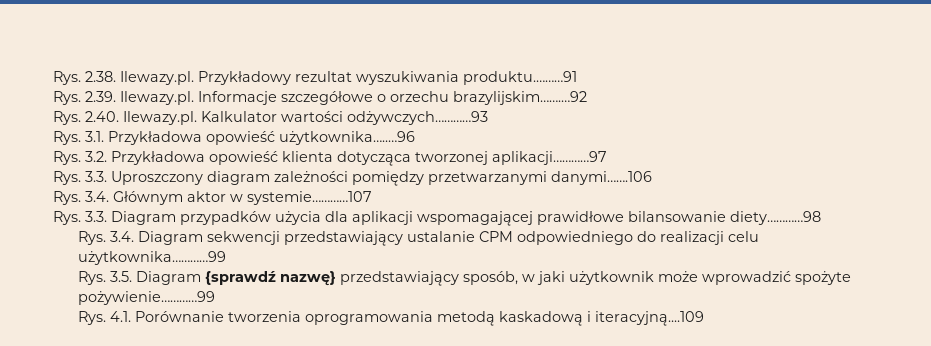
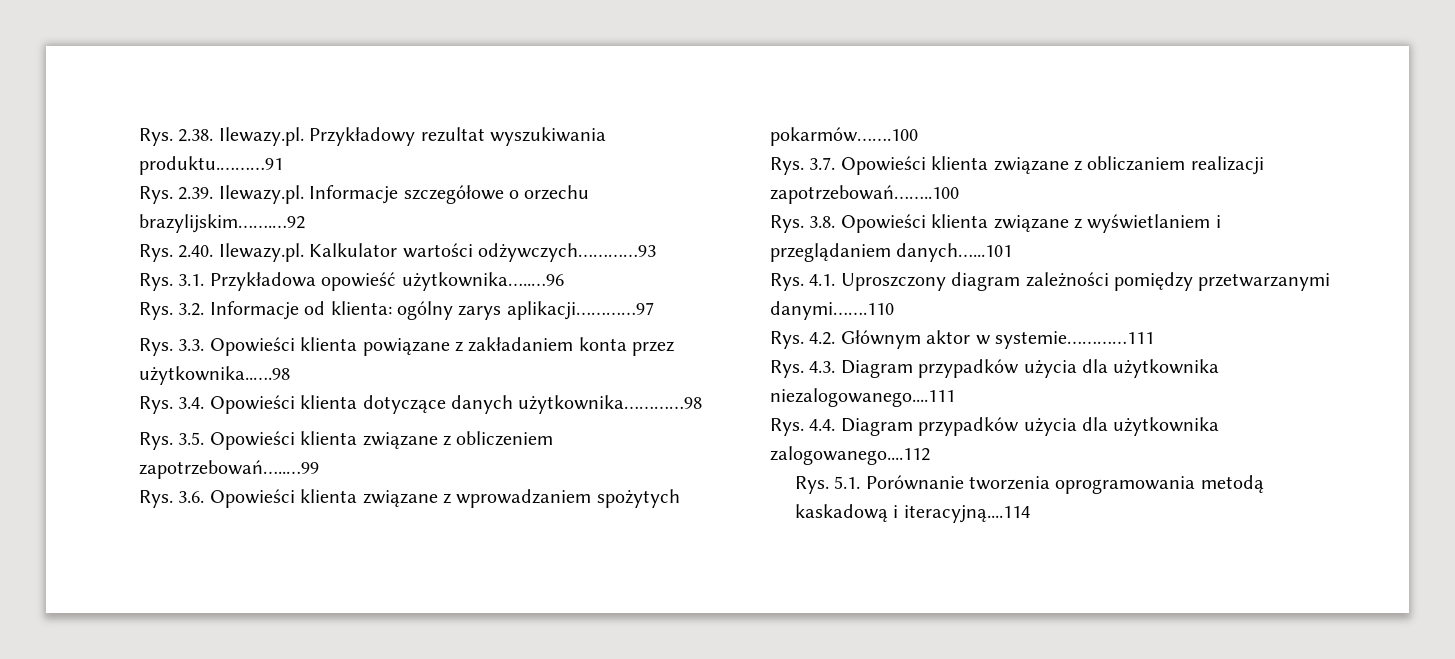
- Rys. 3.2. Przykładowa opowieść klienta dotycząca tworzonej aplikacji…………97
- Rys. 3.3. Uproszczony diagram zależności pomiędzy przetwarzanymi danymi…….106
- Rys. 3.4. Głównym aktor w systemie…………107
- Rys. 3.3. Diagram przypadków użycia dla aplikacji wspomagającej prawidłowe bilansowanie diety…………98
- Rys. 3.4. Diagram sekwencji przedstawiający ustalanie CPM odpowiedniego do realizacji celu użytkownika…………99
- Rys. 3.5. Diagram {sprawdź nazwę} przedstawiający sposób, w jaki użytkownik może wprowadzić spożyte pożywienie…………99
- Rys. 4.1. Porównanie tworzenia oprogramowania metodą kaskadową i iteracyjną....109
+ Rys. 3.2. Informacje od klienta: ogólny zarys aplikacji…………97
+ Rys. 3.3. Opowieści klienta powiązane z zakładaniem konta przez użytkownika..….98
+ Rys. 3.4. Opowieści klienta dotyczące danych użytkownika…………98
+ Rys. 3.5. Opowieści klienta związane z obliczeniem zapotrzebowań…..…99
+ Rys. 3.6. Opowieści klienta związane z wprowadzaniem spożytych pokarmów…….100
+ Rys. 3.7. Opowieści klienta związane z obliczaniem realizacji zapotrzebowań……..100
+ Rys. 3.8. Opowieści klienta związane z wyświetlaniem i przeglądaniem danych…...101
+ Rys. 4.1. Uproszczony diagram zależności pomiędzy przetwarzanymi danymi…….110
+ Rys. 4.2. Głównym aktor w systemie…………111
+ Rys. 4.3. Diagram przypadków użycia dla użytkownika niezalogowanego....111
+ Rys. 4.4. Diagram przypadków użycia dla użytkownika zalogowanego....112
+ Rys. 5.1. Porównanie tworzenia oprogramowania metodą kaskadową i iteracyjną....114

